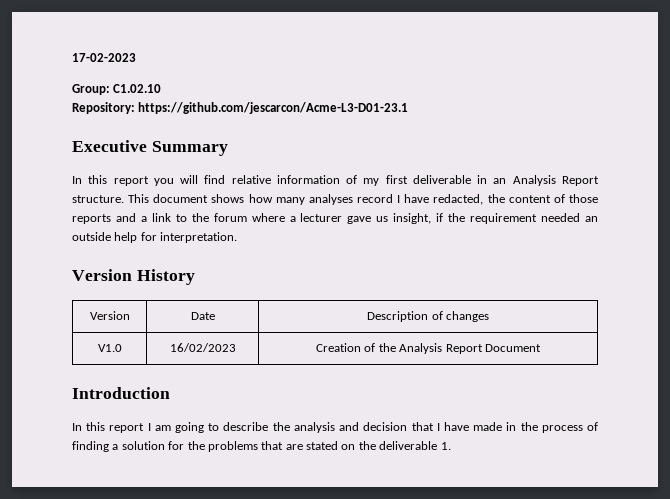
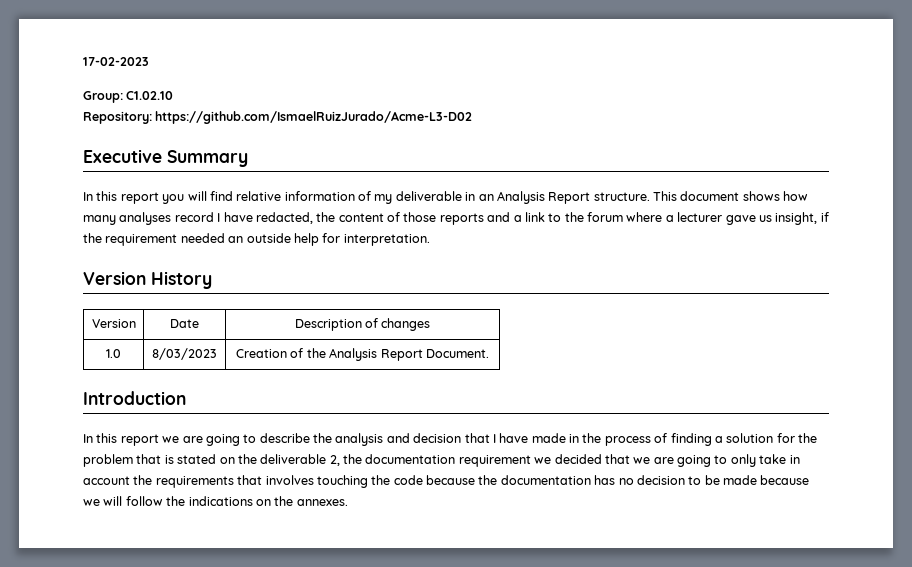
- Repository: https://github.com/jescarcon/Acme-L3-D01-23.1
+ Repository: https://github.com/IsmaelRuizJurado/Acme-L3-D02
- In this report you will find relative information of my first deliverable in an Analysis Report structure.
+ In this report you will find relative information of my deliverable in an Analysis Report structure.
- V1.0 | 16/02/2023 | Creation of the Analysis Report Document
+ 1.0 | 8/03/2023 | Creation of the Analysis Report Document.
- In this report I am going to describe the analysis and decision that I have made in the process of finding a solution for the problems that are stated on the deliverable 1.
+ In this report we are going to describe the analysis and decision that I have made in the process of finding a solution for the problem that is stated on the deliverable 2, the documentation requirement we decided that we are going to only take in account the requirements that involves touching the code because the documentation has no decision to be made because we will follow the indications on the annexes.

